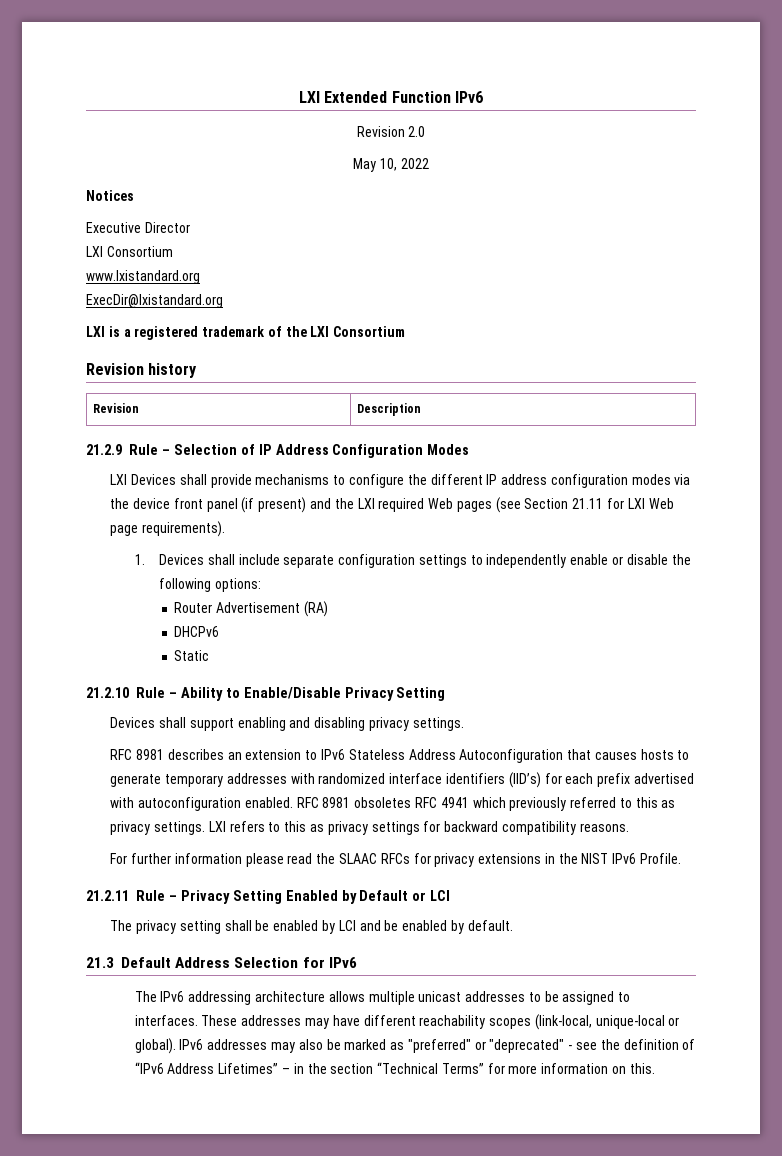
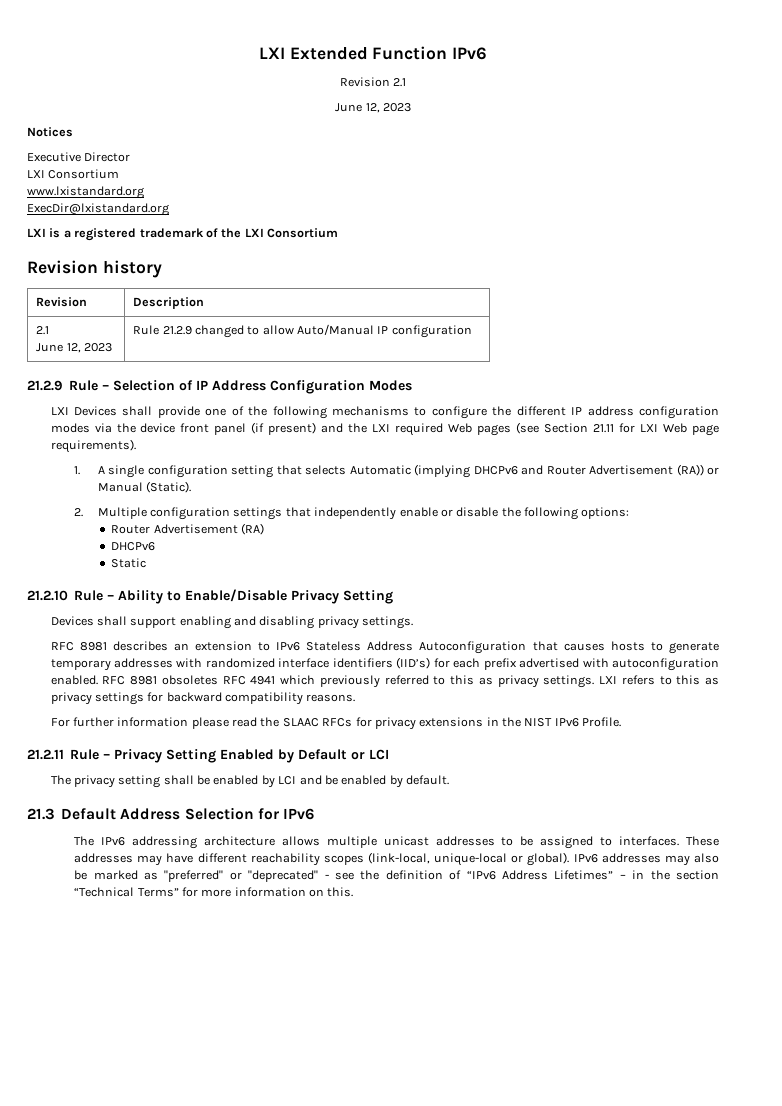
- Revision 2.0
- May 10, 2022
+ Revision 2.1
+ June 12, 2023
  Revision | Description
+ 2.1
+ June 12, 2023 | Rule 21.2.9 changed to allow Auto/Manual IP configuration
- LXI Devices shall provide mechanisms to configure the different IP address configuration modes via the device front panel (if present) and the LXI required Web pages (see Section 21.11 for LXI Web page requirements).
+ LXI Devices shall provide one of the following mechanisms to configure the different IP address configuration modes via the device front panel (if present) and the LXI required Web pages (see Section 21.11 for LXI Web page requirements).
- 1. Devices shall include separate configuration settings to independently enable or disable the following options:
+ 1. A single configuration setting that selects Automatic (implying DHCPv6 and Router Advertisement (RA)) or Manual (Static).
+ 2. Multiple configuration settings that independently enable or disable the following options:

